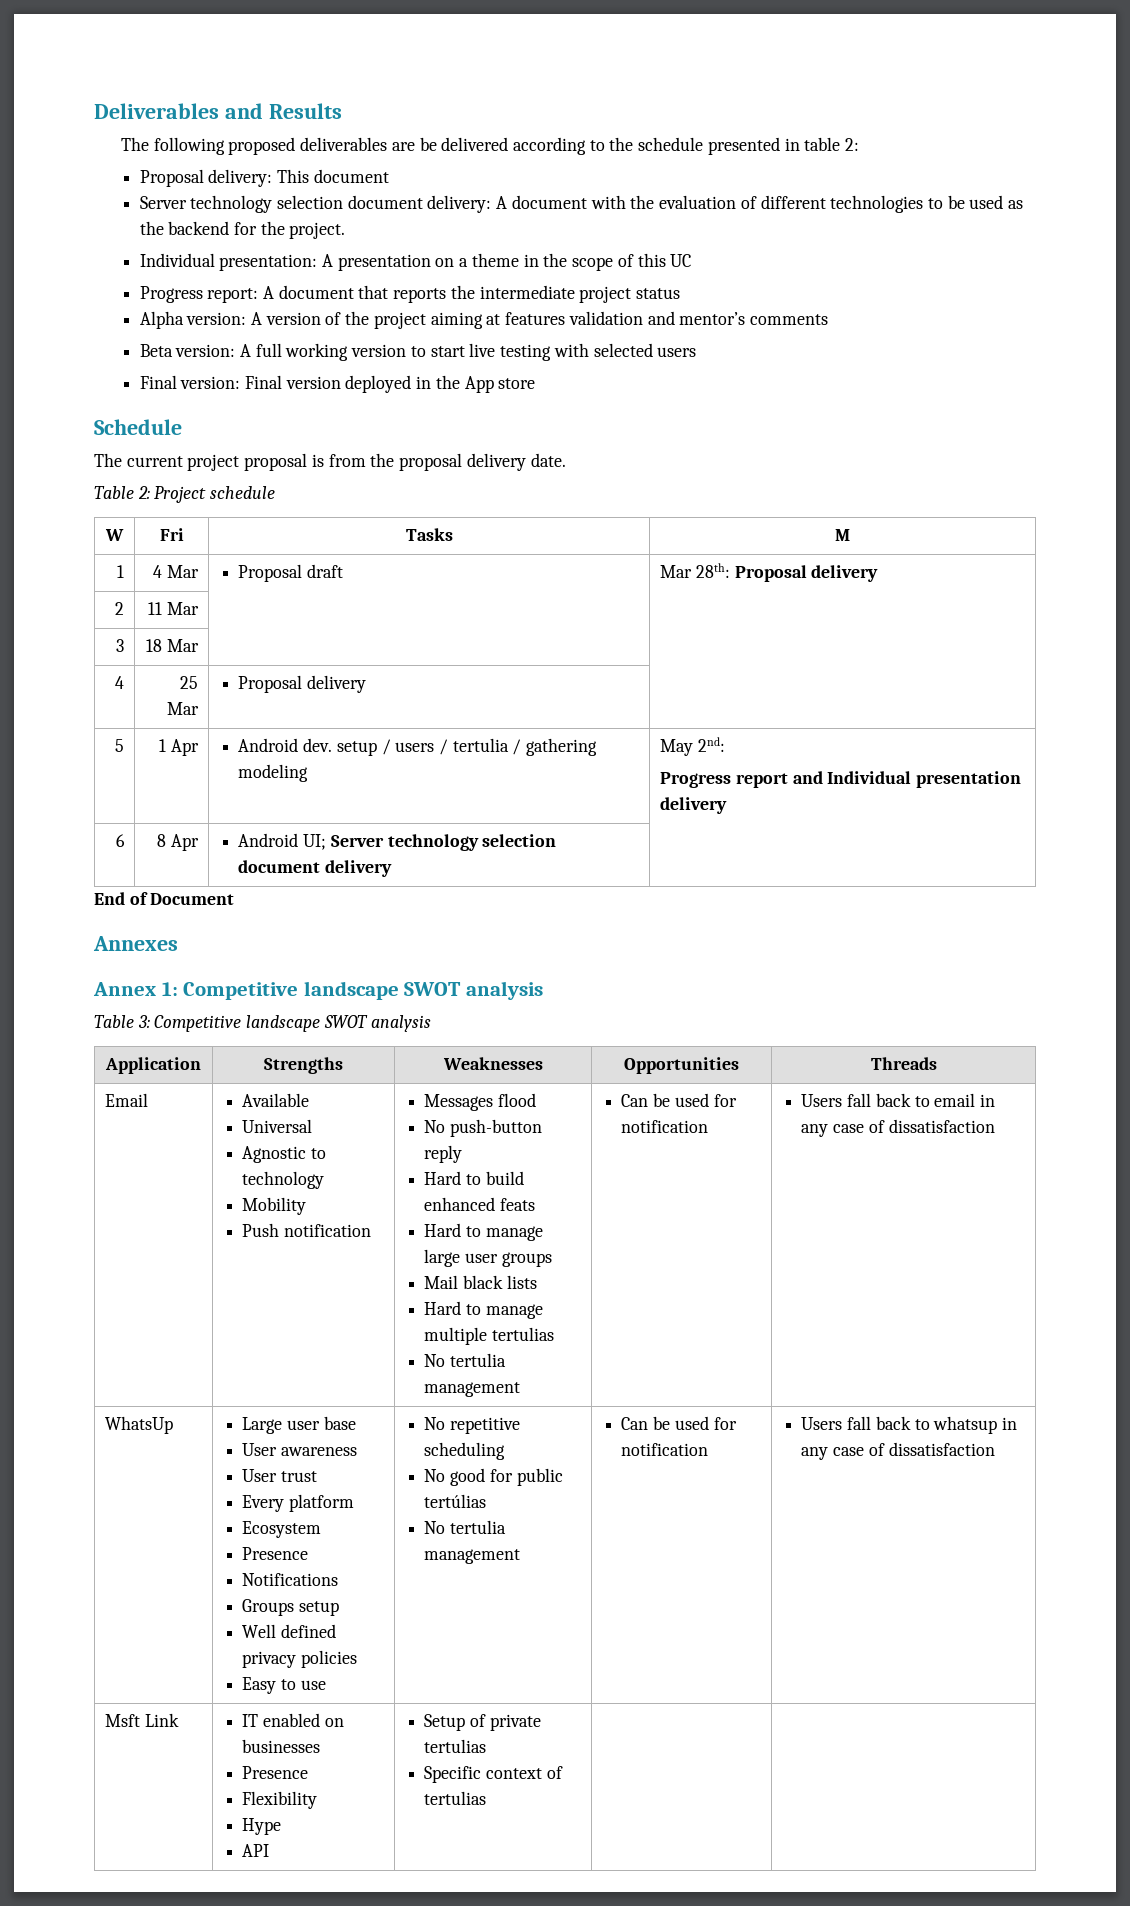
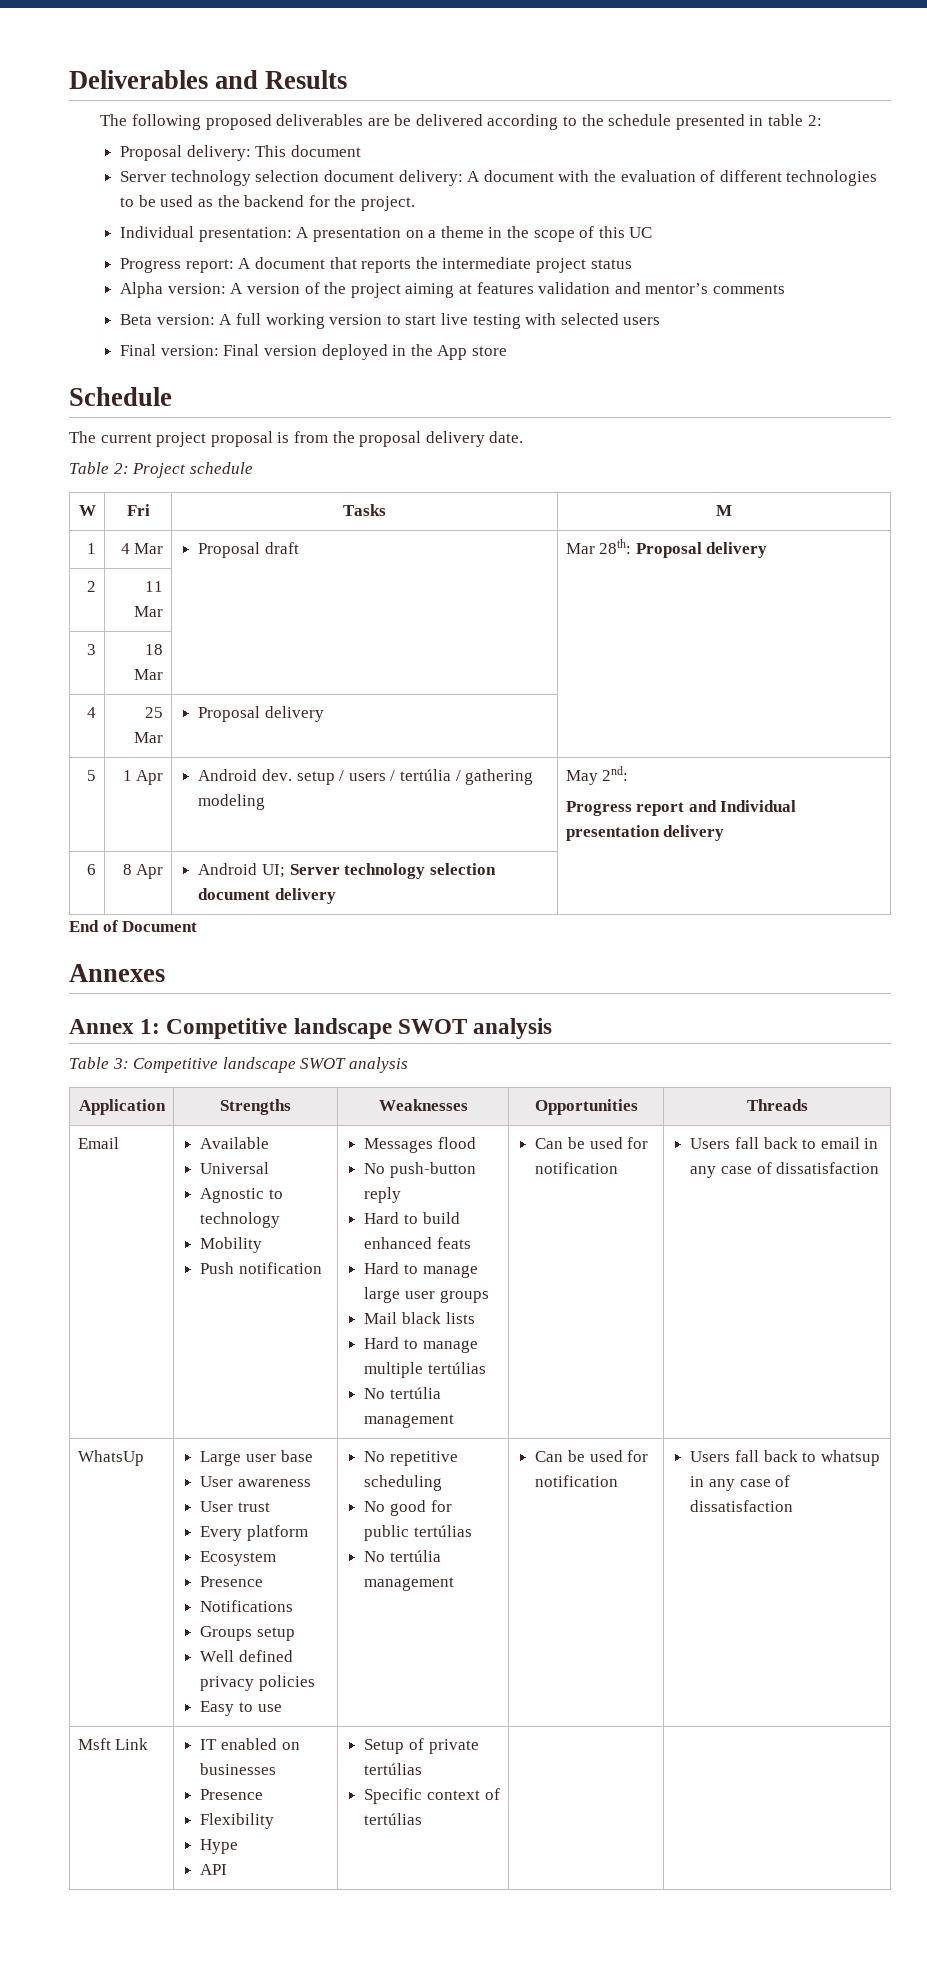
- 5 | 1 Apr | Android dev. setup / users / tertulia / gathering modeling | May 2nd:
+ 5 | 1 Apr | Android dev. setup / users / tertúlia / gathering modeling | May 2nd:
- Hard to manage multiple tertulias
- No tertulia management
+ Hard to manage multiple tertúlias
+ No tertúlia management
  No good for public tertúlias
- No tertulia management
+ No tertúlia management
  Msft Link | IT enabled on businesses
  Presence
  Flexibility
  Hype
- API | Setup of private tertulias
- Specific context of tertulias | |
+ API | Setup of private tertúlias
+ Specific context of tertúlias | |

